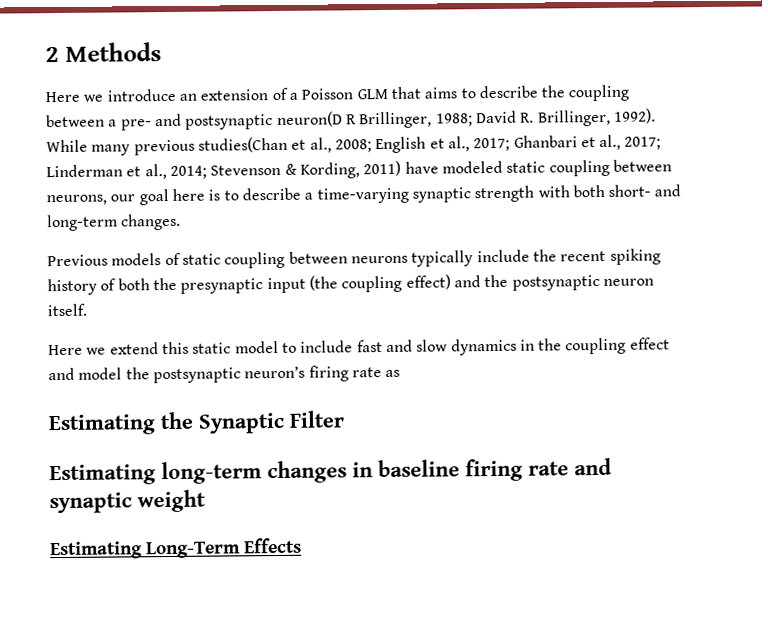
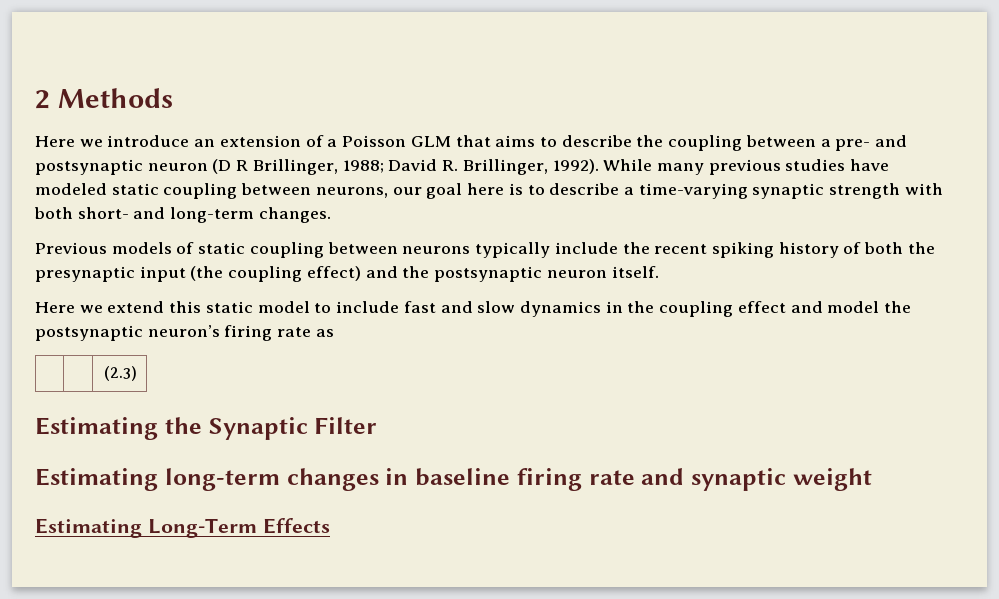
- Here we introduce an extension of a Poisson GLM that aims to describe the coupling between a pre- and postsynaptic neuron(D R Brillinger, 1988; David R. Brillinger, 1992).
+ Here we introduce an extension of a Poisson GLM that aims to describe the coupling between a pre- and postsynaptic neuron (D R Brillinger, 1988; David R. Brillinger, 1992).
- While many previous studies(Chan et al., 2008; English et al., 2017; Ghanbari et al., 2017; Linderman et al., 2014; Stevenson & Kording, 2011) have modeled static coupling between neurons, our goal here is to describe a time-varying synaptic strength with both short- and long-term changes.
+ While many previous studies have modeled static coupling between neurons, our goal here is to describe a time-varying synaptic strength with both short- and long-term changes.
+ | | (2.3)

